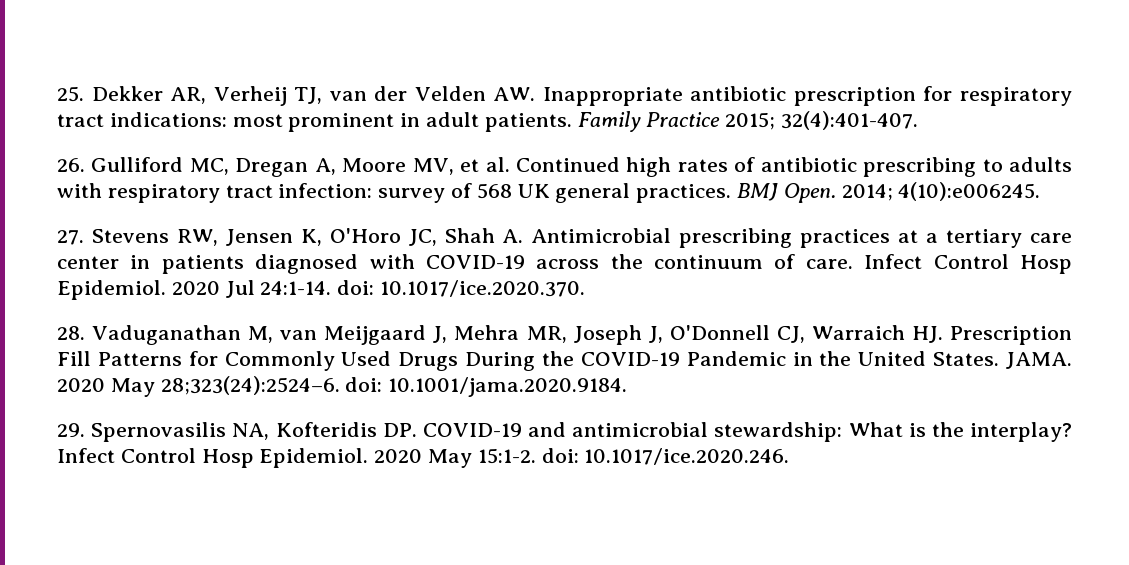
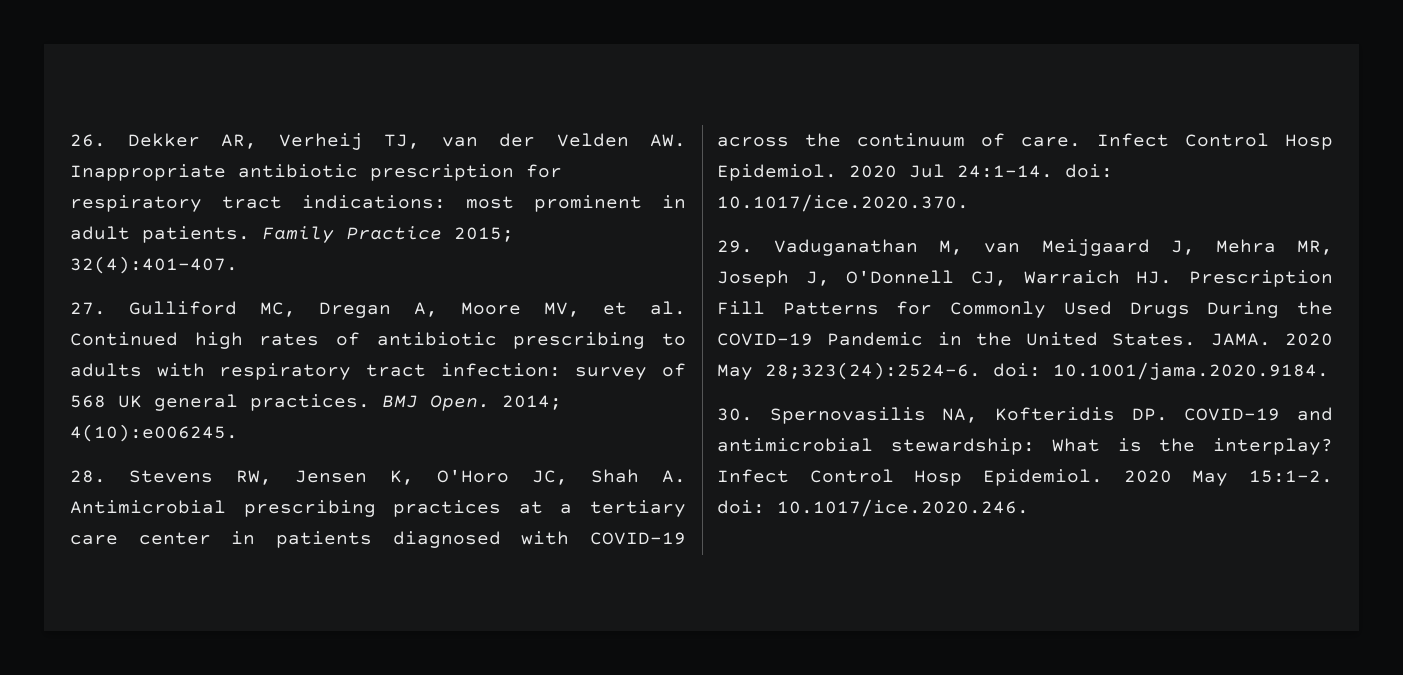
- 25. Dekker AR, Verheij TJ, van der Velden AW. Inappropriate antibiotic prescription for respiratory tract indications: most prominent in adult patients.
+ 26. Dekker AR, Verheij TJ, van der Velden AW. Inappropriate antibiotic prescription for respiratory tract indications: most prominent in adult patients.
- 26. Gulliford MC, Dregan A, Moore MV, et al. Continued high rates of antibiotic prescribing to adults with respiratory tract infection: survey of 568 UK general practices.
+ 27. Gulliford MC, Dregan A, Moore MV, et al. Continued high rates of antibiotic prescribing to adults with respiratory tract infection: survey of 568 UK general practices.
- 27. Stevens RW, Jensen K, O'Horo JC, Shah A. Antimicrobial prescribing practices at a tertiary care center in patients diagnosed with COVID-19 across the continuum of care.
+ 28. Stevens RW, Jensen K, O'Horo JC, Shah A. Antimicrobial prescribing practices at a tertiary care center in patients diagnosed with COVID-19 across the continuum of care.
- 28. Vaduganathan M, van Meijgaard J, Mehra MR, Joseph J, O'Donnell CJ, Warraich HJ. Prescription Fill Patterns for Commonly Used Drugs During the COVID-19 Pandemic in the United States.
+ 29. Vaduganathan M, van Meijgaard J, Mehra MR, Joseph J, O'Donnell CJ, Warraich HJ. Prescription Fill Patterns for Commonly Used Drugs During the COVID-19 Pandemic in the United States.
- 29. Spernovasilis NA, Kofteridis DP. COVID-19 and antimicrobial stewardship: What is the interplay?
+ 30. Spernovasilis NA, Kofteridis DP. COVID-19 and antimicrobial stewardship: What is the interplay?

